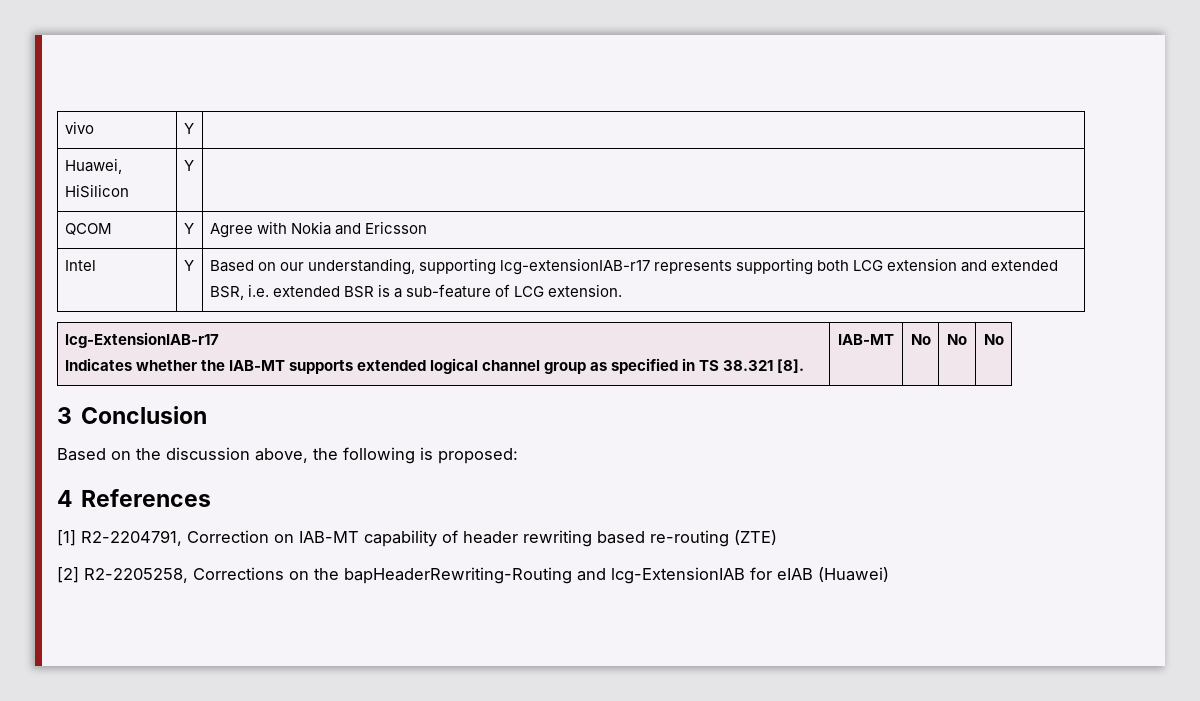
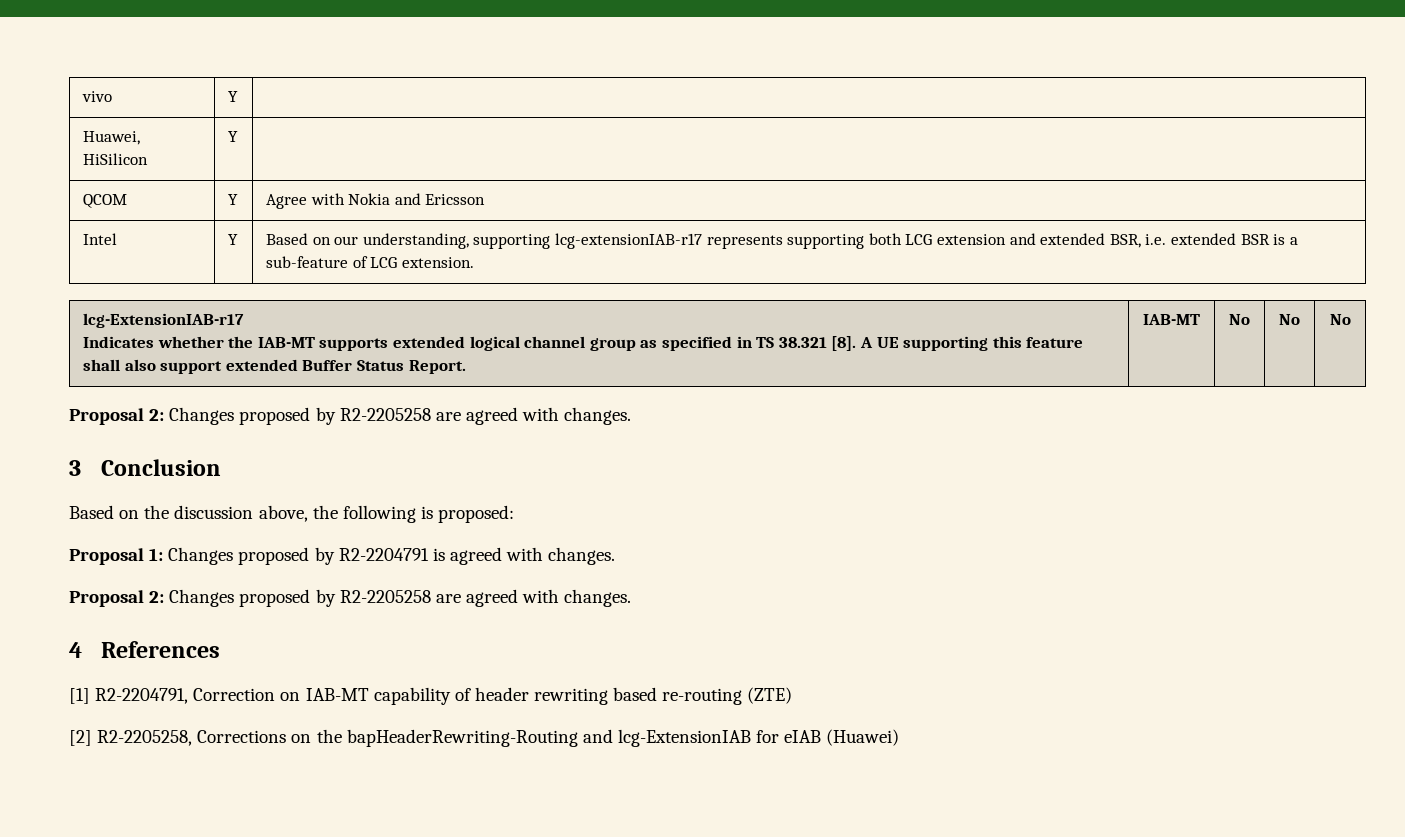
  lcg-ExtensionIAB-r17
- Indicates whether the IAB-MT supports extended logical channel group as specified in TS 38.321 [8]. | IAB-MT | No | No | No
+ Indicates whether the IAB-MT supports extended logical channel group as specified in TS 38.321 [8]. A UE supporting this feature shall also support extended Buffer Status Report. | IAB-MT | No | No | No
+ Proposal 2: Changes proposed by R2-2205258 are agreed with changes.
+ Proposal 1: Changes proposed by R2-2204791 is agreed with changes.
+ Proposal 2: Changes proposed by R2-2205258 are agreed with changes.

